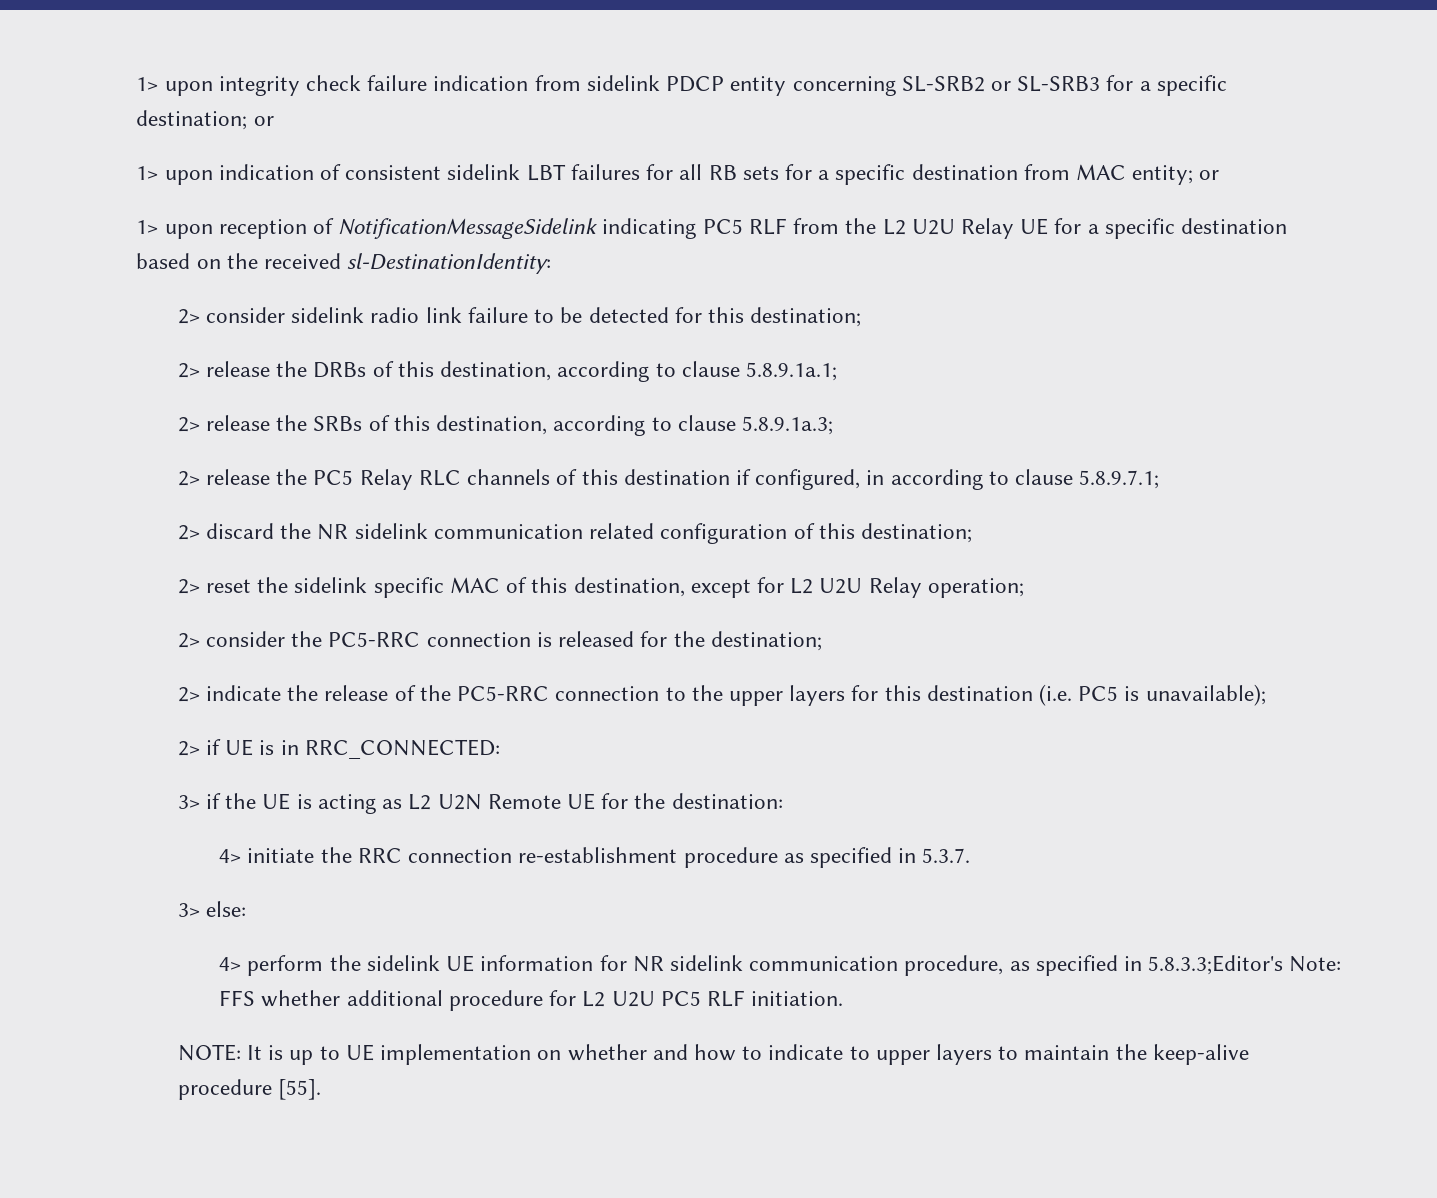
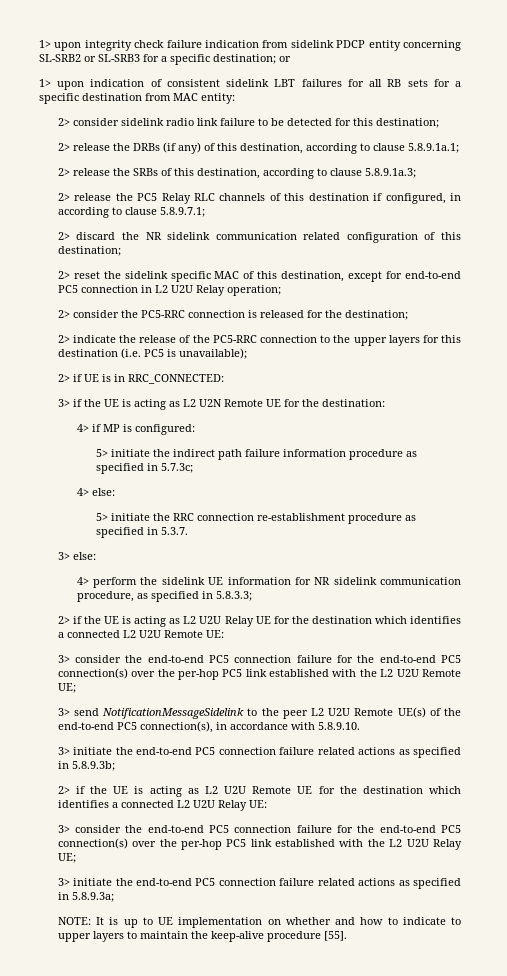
- 1> upon indication of consistent sidelink LBT failures for all RB sets for a specific destination from MAC entity; or
- 1> upon reception of NotificationMessageSidelink indicating PC5 RLF from the L2 U2U Relay UE for a specific destination based on the received sl-DestinationIdentity:
+ 1> upon indication of consistent sidelink LBT failures for all RB sets for a specific destination from MAC entity:
- 2> release the DRBs of this destination, according to clause 5.8.9.1a.1;
+ 2> release the DRBs (if any) of this destination, according to clause 5.8.9.1a.1;
- 2> reset the sidelink specific MAC of this destination, except for L2 U2U Relay operation;
+ 2> reset the sidelink specific MAC of this destination, except for end-to-end PC5 connection in L2 U2U Relay operation;
- 4> initiate the RRC connection re-establishment procedure as specified in 5.3.7.
+ 4> if MP is configured:
+ 5> initiate the indirect path failure information procedure as specified in 5.7.3c;
+ 4> else:
+ 5> initiate the RRC connection re-establishment procedure as specified in 5.3.7.
- 4> perform the sidelink UE information for NR sidelink communication procedure, as specified in 5.8.3.3;Editor's Note: FFS whether additional procedure for L2 U2U PC5 RLF initiation.
+ 4> perform the sidelink UE information for NR sidelink communication procedure, as specified in 5.8.3.3;
+ 2> if the UE is acting as L2 U2U Relay UE for the destination which identifies a connected L2 U2U Remote UE:
+ 3> consider the end-to-end PC5 connection failure for the end-to-end PC5 connection(s) over the per-hop PC5 link established with the L2 U2U Remote UE;
+ 3> send NotificationMessageSidelink to the peer L2 U2U Remote UE(s) of the end-to-end PC5 connection(s), in accordance with 5.8.9.10.
+ 3> initiate the end-to-end PC5 connection failure related actions as specified in 5.8.9.3b;
+ 2> if the UE is acting as L2 U2U Remote UE for the destination which identifies a connected L2 U2U Relay UE:
+ 3> consider the end-to-end PC5 connection failure for the end-to-end PC5 connection(s) over the per-hop PC5 link established with the L2 U2U Relay UE;
+ 3> initiate the end-to-end PC5 connection failure related actions as specified in 5.8.9.3a;

